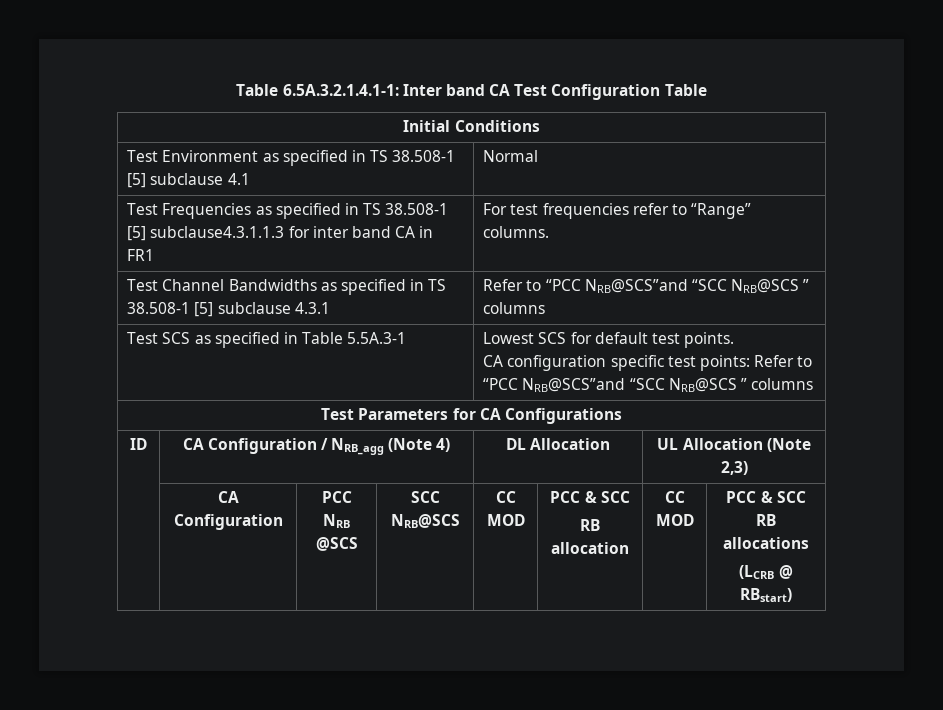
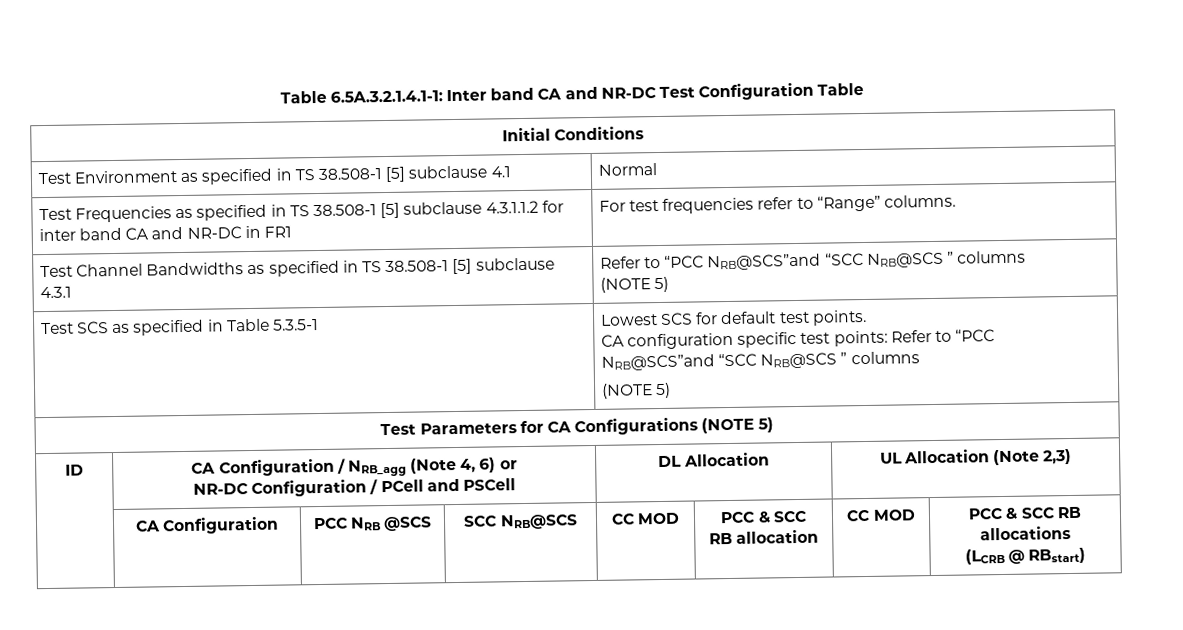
- Table 6.5A.3.2.1.4.1-1: Inter band CA Test Configuration Table
+ Table 6.5A.3.2.1.4.1-1: Inter band CA and NR-DC Test Configuration Table
- Test Frequencies as specified in TS 38.508-1 [5] subclause4.3.1.1.3 for inter band CA in FR1 | For test frequencies refer to “Range” columns.
+ Test Frequencies as specified in TS 38.508-1 [5] subclause 4.3.1.1.2 for inter band CA and NR-DC in FR1 | For test frequencies refer to “Range” columns.
  Test Channel Bandwidths as specified in TS 38.508-1 [5] subclause 4.3.1 | Refer to “PCC NRB@SCS”and “SCC NRB@SCS ” columns
+ (NOTE 5)
- Test SCS as specified in Table 5.5A.3-1 | Lowest SCS for default test points.
+ Test SCS as specified in Table 5.3.5-1 | Lowest SCS for default test points.
  CA configuration specific test points: Refer to “PCC NRB@SCS”and “SCC NRB@SCS ” columns
+ (NOTE 5)
- Test Parameters for CA Configurations
+ Test Parameters for CA Configurations (NOTE 5)
- ID | CA Configuration / NRB_agg (Note 4) | DL Allocation | UL Allocation (Note 2,3)
+ ID | CA Configuration / NRB_agg (Note 4, 6) or
+ NR-DC Configuration / PCell and PSCell | DL Allocation | UL Allocation (Note 2,3)

